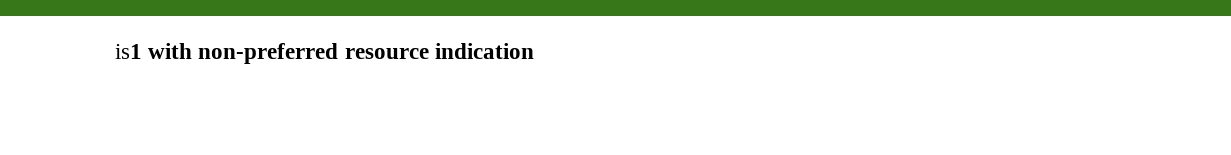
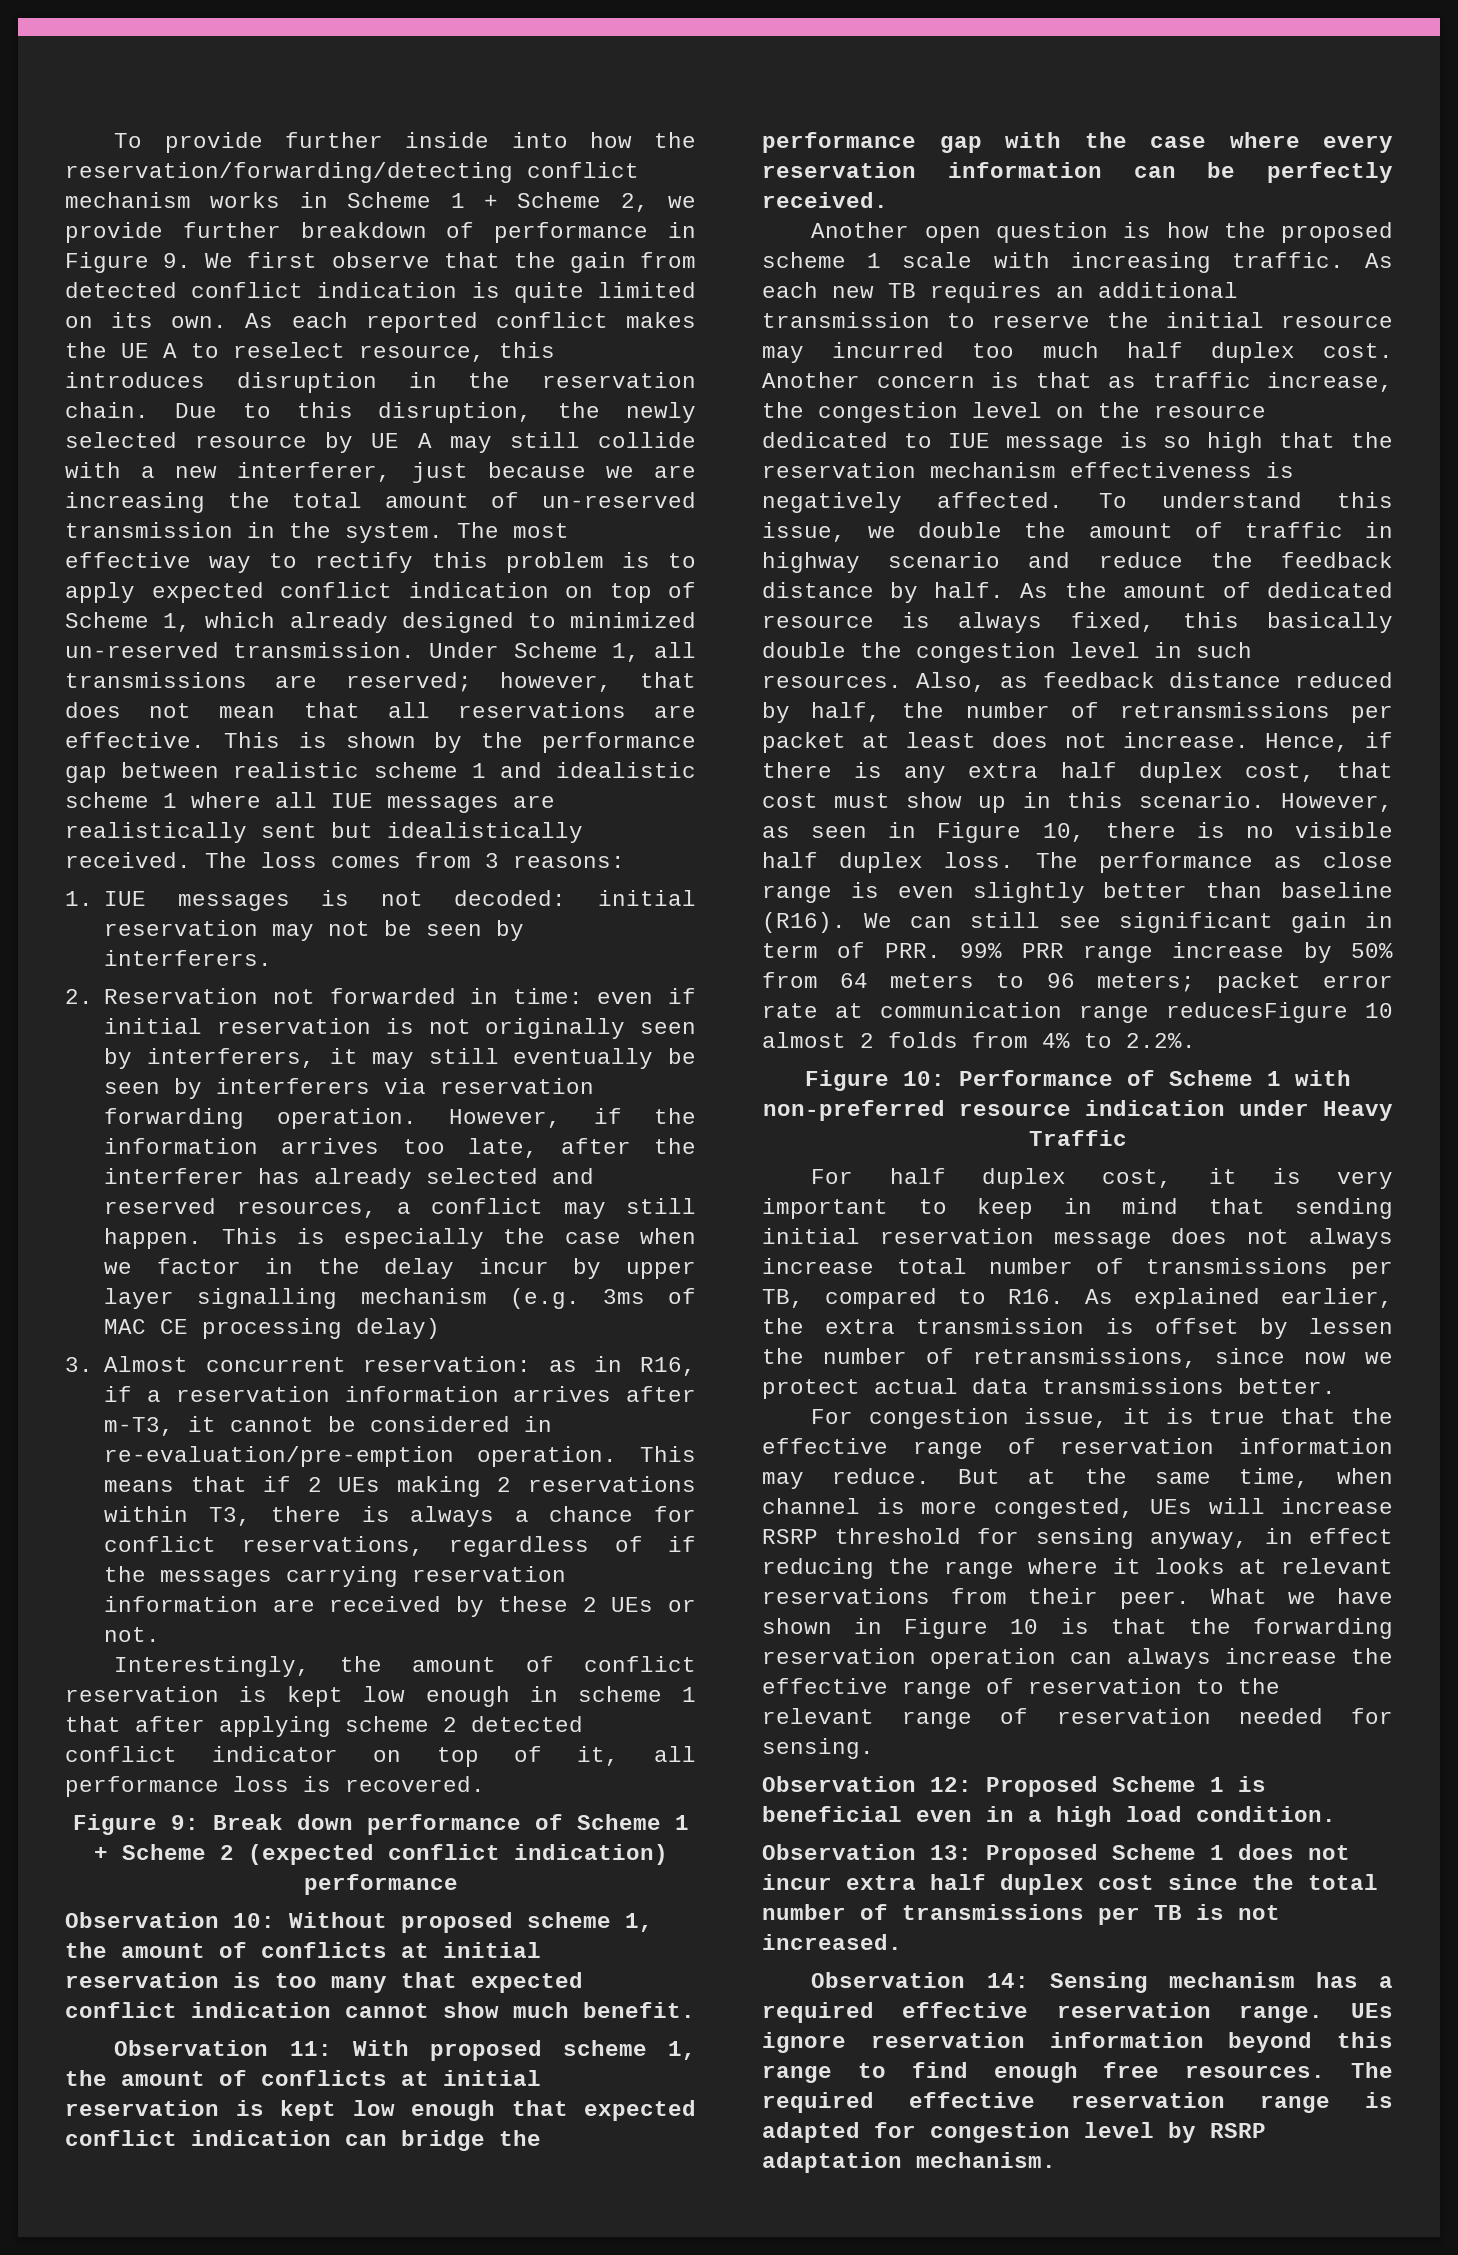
- is1 with non-preferred resource indication
+ To provide further inside into how the reservation/forwarding/detecting conflict mechanism works in Scheme 1 + Scheme 2, we provide further breakdown of performance in Figure 9. We first observe that the gain from detected conflict indication is quite limited on its own. As each reported conflict makes the UE A to reselect resource, this introduces disruption in the reservation chain. Due to this disruption, the newly selected resource by UE A may still collide with a new interferer, just because we are increasing the total amount of un-reserved transmission in the system. The most effective way to rectify this problem is to apply expected conflict indication on top of Scheme 1, which already designed to minimized un-reserved transmission. Under Scheme 1, all transmissions are reserved; however, that does not mean that all reservations are effective. This is shown by the performance gap between realistic scheme 1 and idealistic scheme 1 where all IUE messages are realistically sent but idealistically received. The loss comes from 3 reasons:
+ 1. IUE messages is not decoded: initial reservation may not be seen by interferers.
+ 2. Reservation not forwarded in time: even if initial reservation is not originally seen by interferers, it may still eventually be seen by interferers via reservation forwarding operation. However, if the information arrives too late, after the interferer has already selected and reserved resources, a conflict may still happen. This is especially the case when we factor in the delay incur by upper layer signalling mechanism (e.g. 3ms of MAC CE processing delay)
+ 3. Almost concurrent reservation: as in R16, if a reservation information arrives after m-T3, it cannot be considered in re-evaluation/pre-emption operation. This means that if 2 UEs making 2 reservations within T3, there is always a chance for conflict reservations, regardless of if the messages carrying reservation information are received by these 2 UEs or not.
+ Interestingly, the amount of conflict reservation is kept low enough in scheme 1 that after applying scheme 2 detected conflict indicator on top of it, all performance loss is recovered.
+ Figure 9: Break down performance of Scheme 1 + Scheme 2 (expected conflict indication) performance
+ Observation 10: Without proposed scheme 1, the amount of conflicts at initial reservation is too many that expected conflict indication cannot show much benefit.
+ Observation 11: With proposed scheme 1, the amount of conflicts at initial reservation is kept low enough that expected conflict indication can bridge the performance gap with the case where every reservation information can be perfectly received.
+ Another open question is how the proposed scheme 1 scale with increasing traffic. As each new TB requires an additional transmission to reserve the initial resource may incurred too much half duplex cost. Another concern is that as traffic increase, the congestion level on the resource dedicated to IUE message is so high that the reservation mechanism effectiveness is negatively affected. To understand this issue, we double the amount of traffic in highway scenario and reduce the feedback distance by half. As the amount of dedicated resource is always fixed, this basically double the congestion level in such resources. Also, as feedback distance reduced by half, the number of retransmissions per packet at least does not increase. Hence, if there is any extra half duplex cost, that cost must show up in this scenario. However, as seen in Figure 10, there is no visible half duplex loss. The performance as close range is even slightly better than baseline (R16). We can still see significant gain in term of PRR. 99% PRR range increase by 50% from 64 meters to 96 meters; packet error rate at communication range reducesFigure 10 almost 2 folds from 4% to 2.2%.
+ Figure 10: Performance of Scheme 1 with non-preferred resource indication under Heavy Traffic
+ For half duplex cost, it is very important to keep in mind that sending initial reservation message does not always increase total number of transmissions per TB, compared to R16. As explained earlier, the extra transmission is offset by lessen the number of retransmissions, since now we protect actual data transmissions better.
+ For congestion issue, it is true that the effective range of reservation information may reduce. But at the same time, when channel is more congested, UEs will increase RSRP threshold for sensing anyway, in effect reducing the range where it looks at relevant reservations from their peer. What we have shown in Figure 10 is that the forwarding reservation operation can always increase the effective range of reservation to the relevant range of reservation needed for sensing.
+ Observation 12: Proposed Scheme 1 is beneficial even in a high load condition.
+ Observation 13: Proposed Scheme 1 does not incur extra half duplex cost since the total number of transmissions per TB is not increased.
+ Observation 14: Sensing mechanism has a required effective reservation range. UEs ignore reservation information beyond this range to find enough free resources. The required effective reservation range is adapted for congestion level by RSRP adaptation mechanism.

